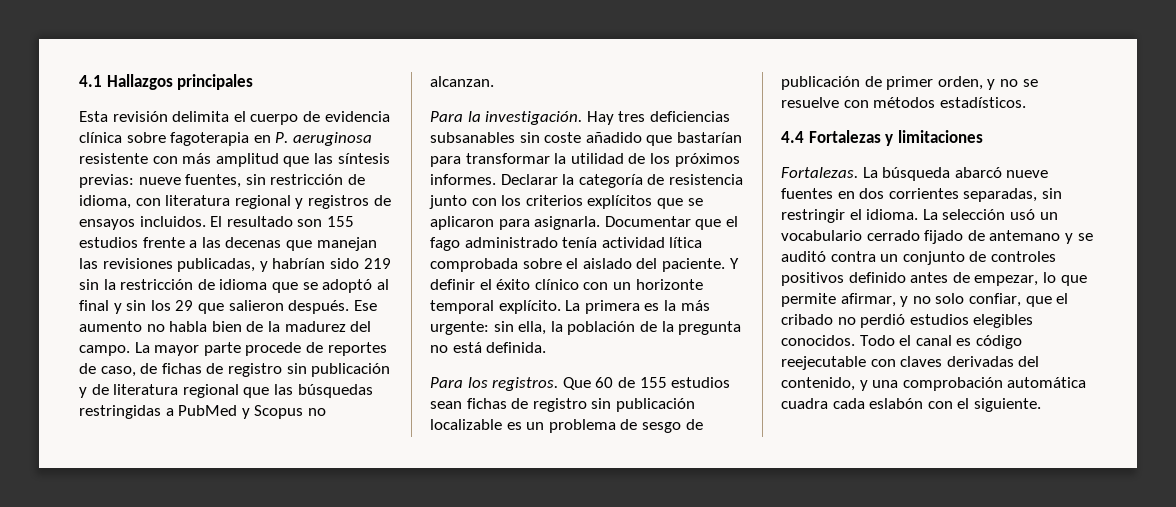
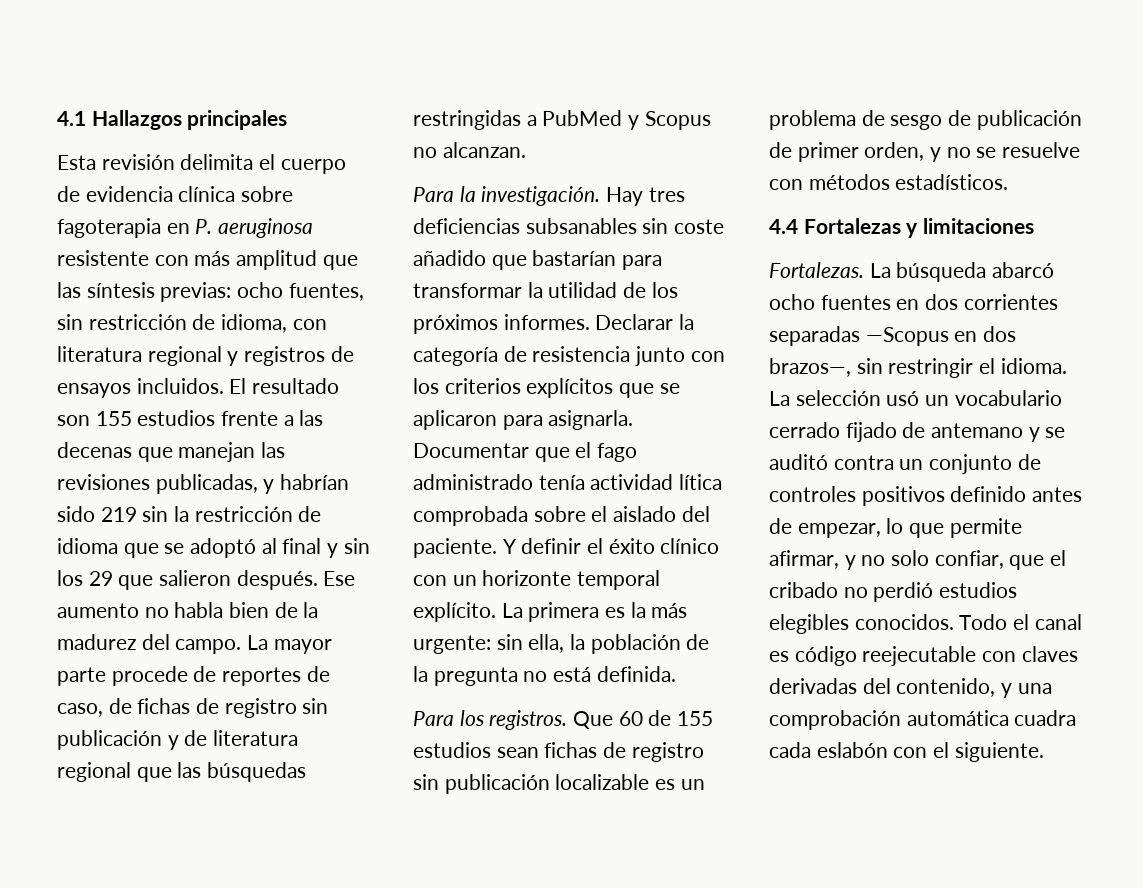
- Esta revisión delimita el cuerpo de evidencia clínica sobre fagoterapia en P. aeruginosa resistente con más amplitud que las síntesis previas: nueve fuentes, sin restricción de idioma, con literatura regional y registros de ensayos incluidos.
+ Esta revisión delimita el cuerpo de evidencia clínica sobre fagoterapia en P. aeruginosa resistente con más amplitud que las síntesis previas: ocho fuentes, sin restricción de idioma, con literatura regional y registros de ensayos incluidos.
- La búsqueda abarcó nueve fuentes en dos corrientes separadas, sin restringir el idioma.
+ La búsqueda abarcó ocho fuentes en dos corrientes separadas —Scopus en dos brazos—, sin restringir el idioma.

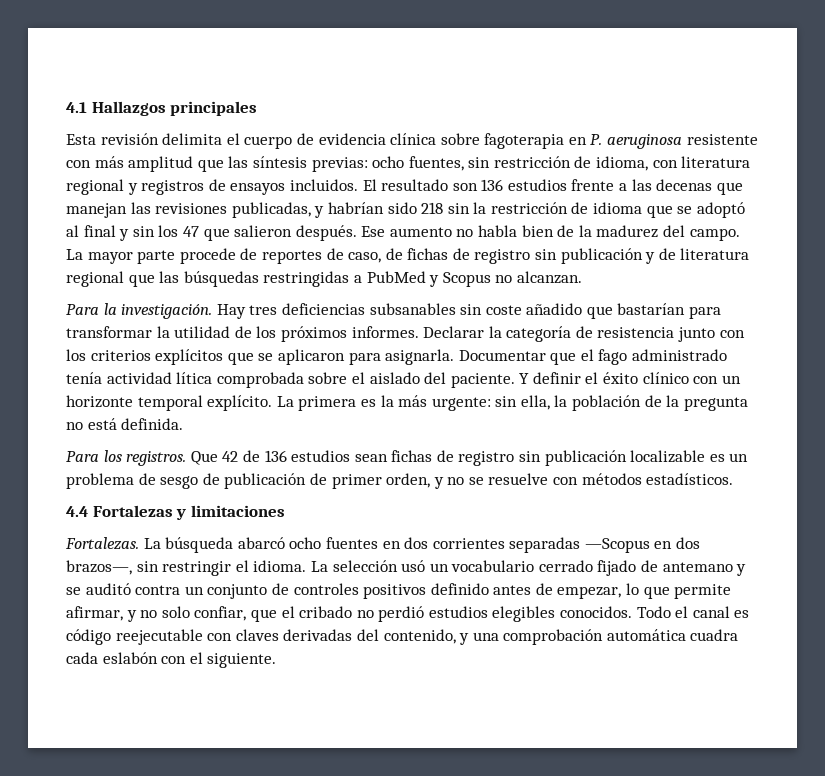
- El resultado son 155 estudios frente a las decenas que manejan las revisiones publicadas, y habrían sido 219 sin la restricción de idioma que se adoptó al final y sin los 29 que salieron después.
+ El resultado son 136 estudios frente a las decenas que manejan las revisiones publicadas, y habrían sido 218 sin la restricción de idioma que se adoptó al final y sin los 47 que salieron después.
- Que 60 de 155 estudios sean fichas de registro sin publicación localizable es un problema de sesgo de publicación de primer orden, y no se resuelve con métodos estadísticos.
+ Que 42 de 136 estudios sean fichas de registro sin publicación localizable es un problema de sesgo de publicación de primer orden, y no se resuelve con métodos estadísticos.

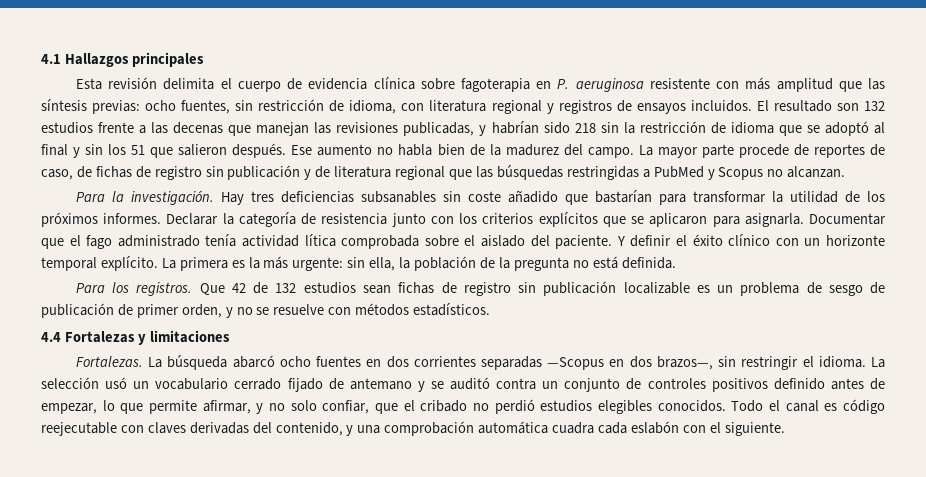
- El resultado son 136 estudios frente a las decenas que manejan las revisiones publicadas, y habrían sido 218 sin la restricción de idioma que se adoptó al final y sin los 47 que salieron después.
+ El resultado son 132 estudios frente a las decenas que manejan las revisiones publicadas, y habrían sido 218 sin la restricción de idioma que se adoptó al final y sin los 51 que salieron después.
- Que 42 de 136 estudios sean fichas de registro sin publicación localizable es un problema de sesgo de publicación de primer orden, y no se resuelve con métodos estadísticos.
+ Que 42 de 132 estudios sean fichas de registro sin publicación localizable es un problema de sesgo de publicación de primer orden, y no se resuelve con métodos estadísticos.

